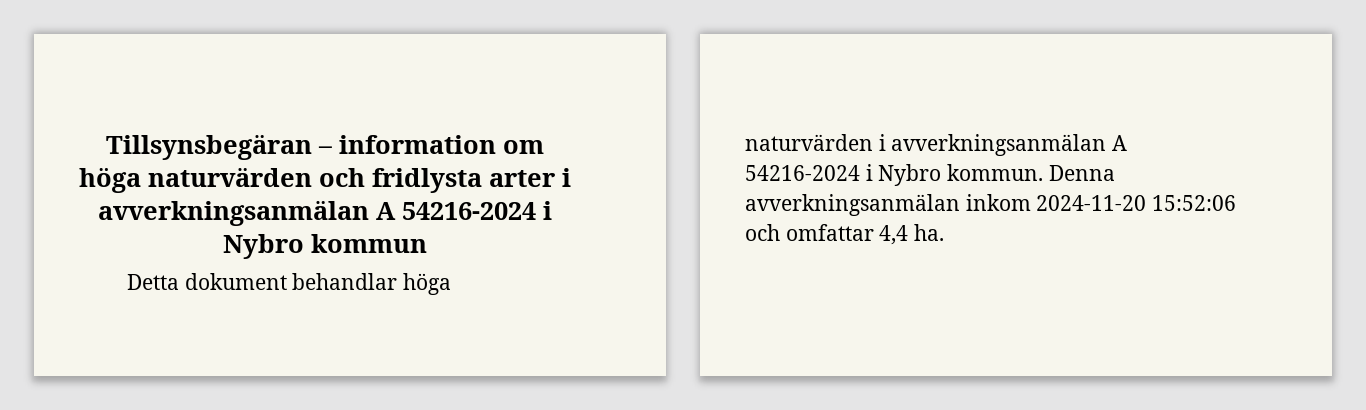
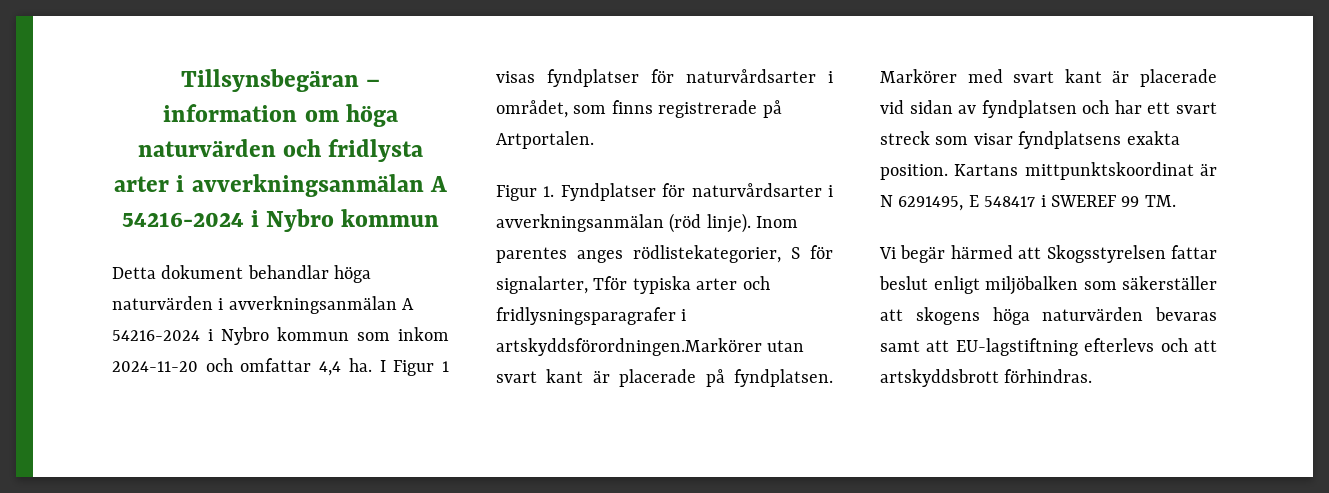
- Detta dokument behandlar höga naturvärden i avverkningsanmälan A 54216-2024 i Nybro kommun. Denna avverkningsanmälan inkom 2024-11-20 15:52:06 och omfattar 4,4 ha.
+ Detta dokument behandlar höga naturvärden i avverkningsanmälan A 54216-2024 i Nybro kommun som inkom 2024-11-20 och omfattar 4,4 ha.
+ I Figur 1 visas fyndplatser för naturvårdsarter i området, som finns registrerade på Artportalen.
+ Figur 1. Fyndplatser för naturvårdsarter i avverkningsanmälan (röd linje). Inom parentes anges rödlistekategorier, S för signalarter, Tför typiska arter och fridlysningsparagrafer i artskyddsförordningen.Markörer utan svart kant är placerade på fyndplatsen. Markörer med svart kant är placerade vid sidan av fyndplatsen och har ett svart streck som visar fyndplatsens exakta position. Kartans mittpunktskoordinat är N 6291495, E 548417 i SWEREF 99 TM.
+ Vi begär härmed att Skogsstyrelsen fattar beslut enligt miljöbalken som säkerställer att skogens höga naturvärden bevaras samt att EU-lagstiftning efterlevs och att artskyddsbrott förhindras.

